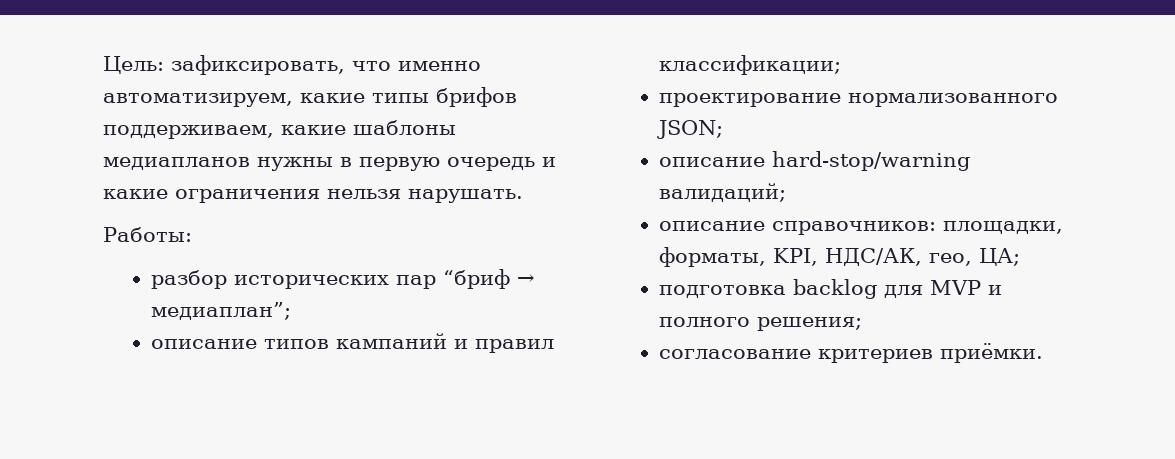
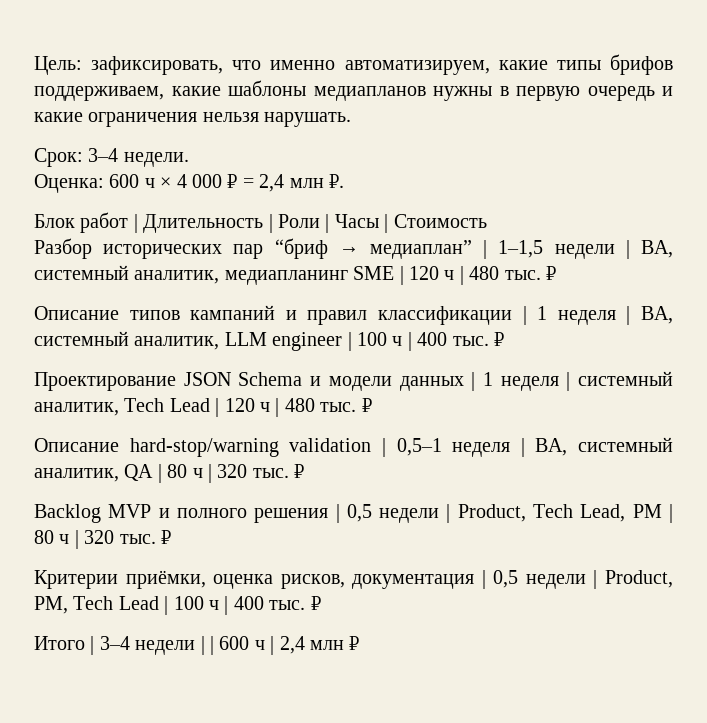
- Работы:
- разбор исторических пар “бриф → медиаплан”;
- описание типов кампаний и правил классификации;
- проектирование нормализованного JSON;
- описание hard-stop/warning валидаций;
- описание справочников: площадки, форматы, KPI, НДС/АК, гео, ЦА;
- подготовка backlog для MVP и полного решения;
- согласование критериев приёмки.
+ Срок: 3–4 недели.
+ Оценка: 600 ч × 4 000 ₽ = 2,4 млн ₽.
+ Блок работ | Длительность | Роли | Часы | Стоимость
+ Разбор исторических пар “бриф → медиаплан” | 1–1,5 недели | BA, системный аналитик, медиапланинг SME | 120 ч | 480 тыс. ₽
+ Описание типов кампаний и правил классификации | 1 неделя | BA, системный аналитик, LLM engineer | 100 ч | 400 тыс. ₽
+ Проектирование JSON Schema и модели данных | 1 неделя | системный аналитик, Tech Lead | 120 ч | 480 тыс. ₽
+ Описание hard-stop/warning validation | 0,5–1 неделя | BA, системный аналитик, QA | 80 ч | 320 тыс. ₽
+ Backlog MVP и полного решения | 0,5 недели | Product, Tech Lead, PM | 80 ч | 320 тыс. ₽
+ Критерии приёмки, оценка рисков, документация | 0,5 недели | Product, PM, Tech Lead | 100 ч | 400 тыс. ₽
+ Итого | 3–4 недели | | 600 ч | 2,4 млн ₽

